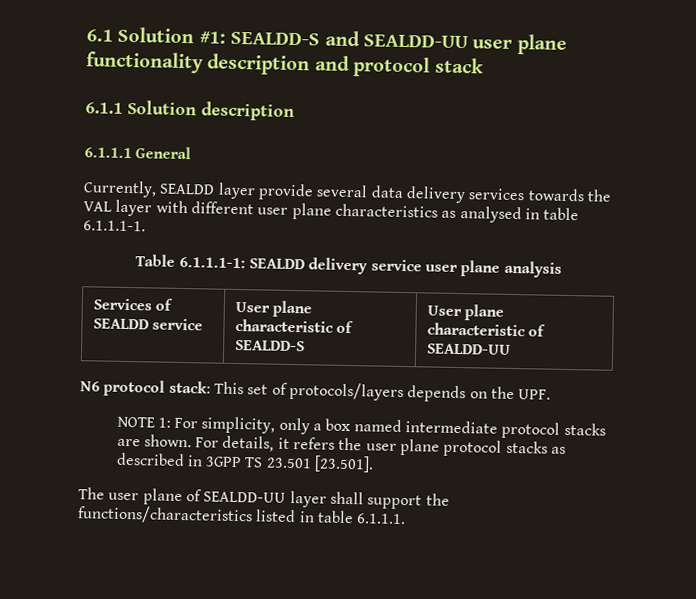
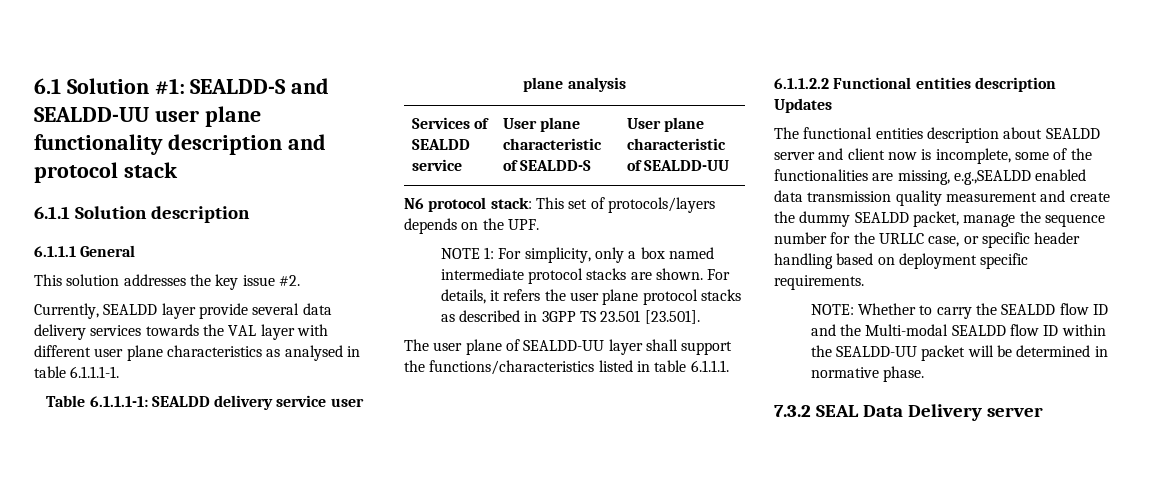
+ This solution addresses the key issue #2.
+ 6.1.1.2.2 Functional entities description Updates
+ The functional entities description about SEALDD server and client now is incomplete, some of the functionalities are missing, e.g.,SEALDD enabled data transmission quality measurement and create the dummy SEALDD packet, manage the sequence number for the URLLC case, or specific header handling based on deployment specific requirements.
+ NOTE: Whether to carry the SEALDD flow ID and the Multi-modal SEALDD flow ID within the SEALDD-UU packet will be determined in normative phase.
+ 7.3.2 SEAL Data Delivery server

